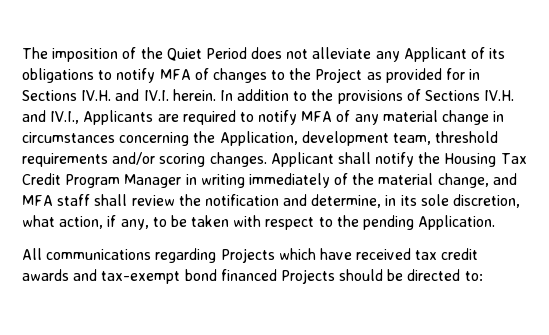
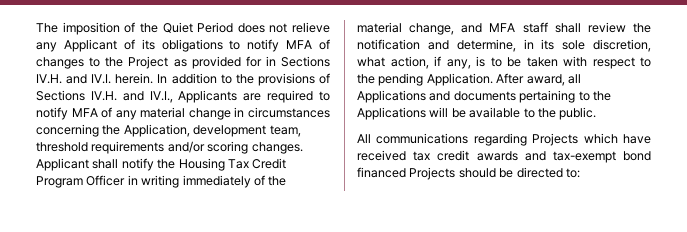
- The imposition of the Quiet Period does not alleviate any Applicant of its obligations to notify MFA of changes to the Project as provided for in Sections IV.H. and IV.I. herein.
+ The imposition of the Quiet Period does not relieve any Applicant of its obligations to notify MFA of changes to the Project as provided for in Sections IV.H. and IV.I. herein.
- Applicant shall notify the Housing Tax Credit Program Manager in writing immediately of the material change, and MFA staff shall review the notification and determine, in its sole discretion, what action, if any, to be taken with respect to the pending Application.
+ Applicant shall notify the Housing Tax Credit Program Officer in writing immediately of the material change, and MFA staff shall review the notification and determine, in its sole discretion, what action, if any, is to be taken with respect to the pending Application. After award, all Applications and documents pertaining to the Applications will be available to the public.

